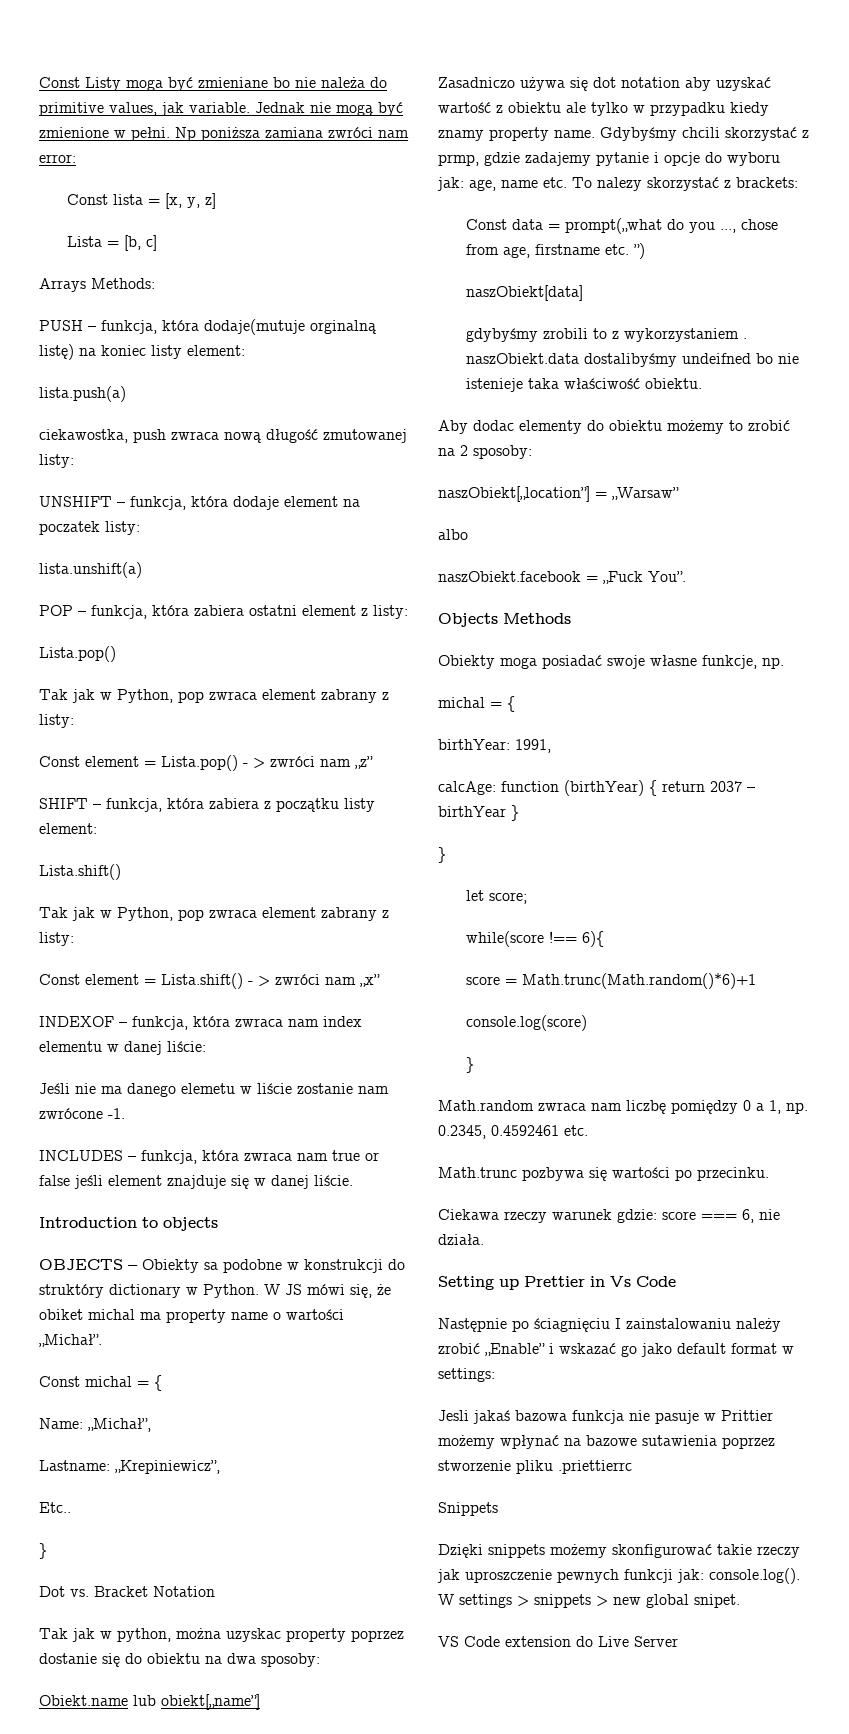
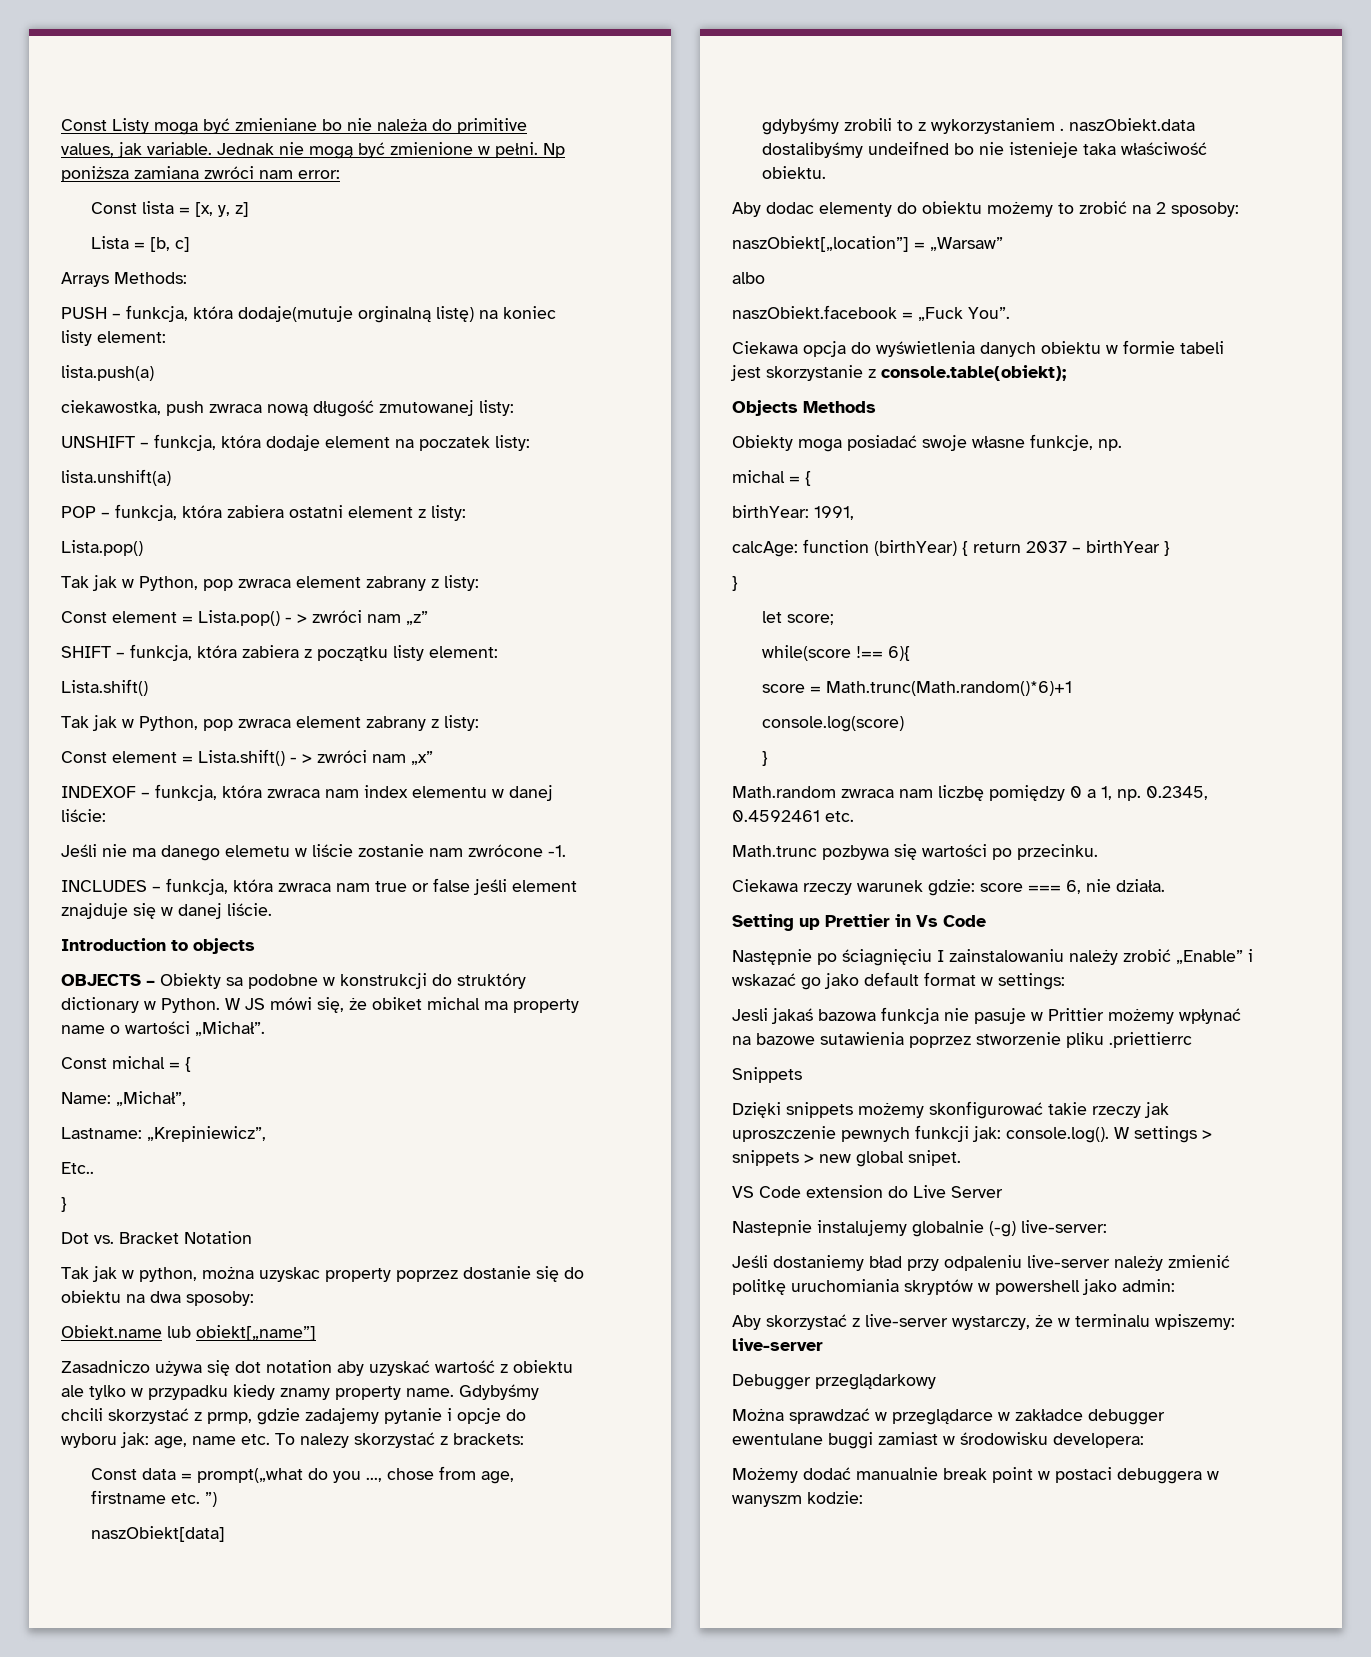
+ Ciekawa opcja do wyświetlenia danych obiektu w formie tabeli jest skorzystanie z console.table(obiekt);
+ Nastepnie instalujemy globalnie (-g) live-server:
+ Jeśli dostaniemy bład przy odpaleniu live-server należy zmienić politkę uruchomiania skryptów w powershell jako admin:
+ Aby skorzystać z live-server wystarczy, że w terminalu wpiszemy: live-server
+ Debugger przeglądarkowy
+ Można sprawdzać w przeglądarce w zakładce debugger ewentulane buggi zamiast w środowisku developera:
+ Możemy dodać manualnie break point w postaci debuggera w wanyszm kodzie:

